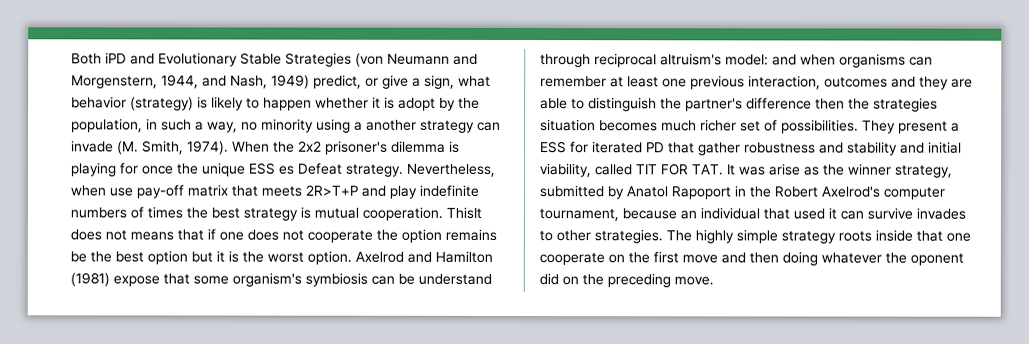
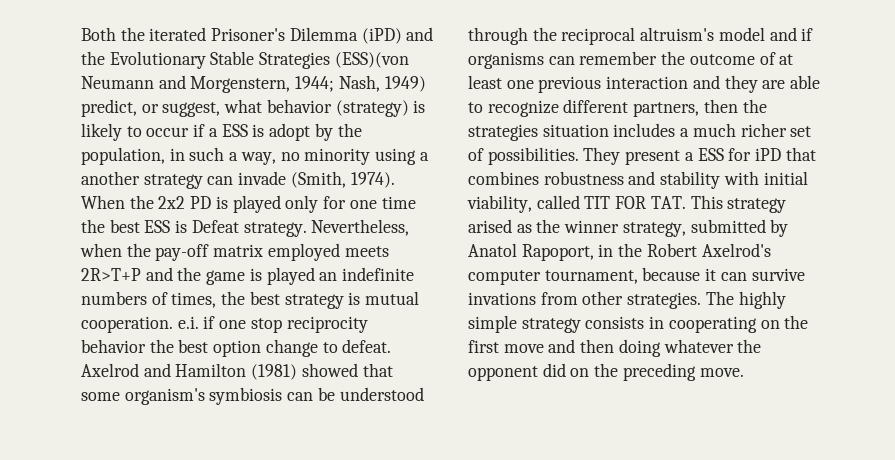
- Both iPD and Evolutionary Stable Strategies (von Neumann and Morgenstern, 1944, and Nash, 1949) predict, or give a sign, what behavior (strategy) is likely to happen whether it is adopt by the population, in such a way, no minority using a another strategy can invade (M. Smith, 1974).
+ Both the iterated Prisoner's Dilemma (iPD) and the Evolutionary Stable Strategies (ESS)(von Neumann and Morgenstern, 1944; Nash, 1949) predict, or suggest, what behavior (strategy) is likely to occur if a ESS is adopt by the population, in such a way, no minority using a another strategy can invade (Smith, 1974).
- When the 2x2 prisoner's dilemma is playing for once the unique ESS es Defeat strategy.
+ When the 2x2 PD is played only for one time the best ESS is Defeat strategy.
- Nevertheless, when use pay-off matrix that meets 2R>T+P and play indefinite numbers of times the best strategy is mutual cooperation. ThisIt does not means that if one does not cooperate the option remains be the best option but it is the worst option.
+ Nevertheless, when the pay-off matrix employed meets 2R>T+P and the game is played an indefinite numbers of times, the best strategy is mutual cooperation. e.i. if one stop reciprocity behavior the best option change to defeat.
- Axelrod and Hamilton (1981) expose that some organism's symbiosis can be understand through reciprocal altruism's model: and when organisms can remember at least one previous interaction, outcomes and they are able to distinguish the partner's difference then the strategies situation becomes much richer set of possibilities.
+ Axelrod and Hamilton (1981) showed that some organism's symbiosis can be understood through the reciprocal altruism's model and if organisms can remember the outcome of at least one previous interaction and they are able to recognize different partners, then the strategies situation includes a much richer set of possibilities.
- They present a ESS for iterated PD that gather robustness and stability and initial viability, called TIT FOR TAT. It was arise as the winner strategy, submitted by Anatol Rapoport in the Robert Axelrod's computer tournament, because an individual that used it can survive invades to other strategies.
+ They present a ESS for iPD that combines robustness and stability with initial viability, called TIT FOR TAT. This strategy arised as the winner strategy, submitted by Anatol Rapoport, in the Robert Axelrod's computer tournament, because it can survive invations from other strategies.
- The highly simple strategy roots inside that one cooperate on the first move and then doing whatever the oponent did on the preceding move.
+ The highly simple strategy consists in cooperating on the first move and then doing whatever the opponent did on the preceding move.

